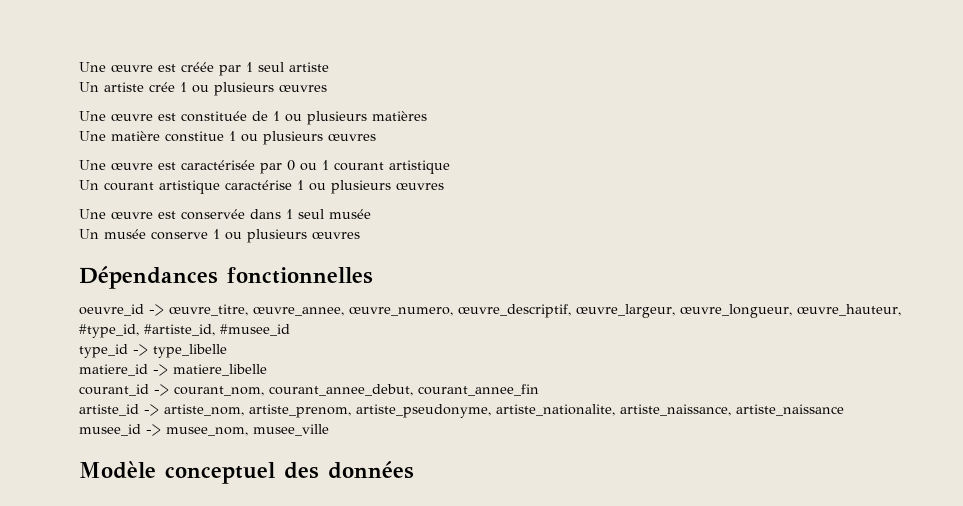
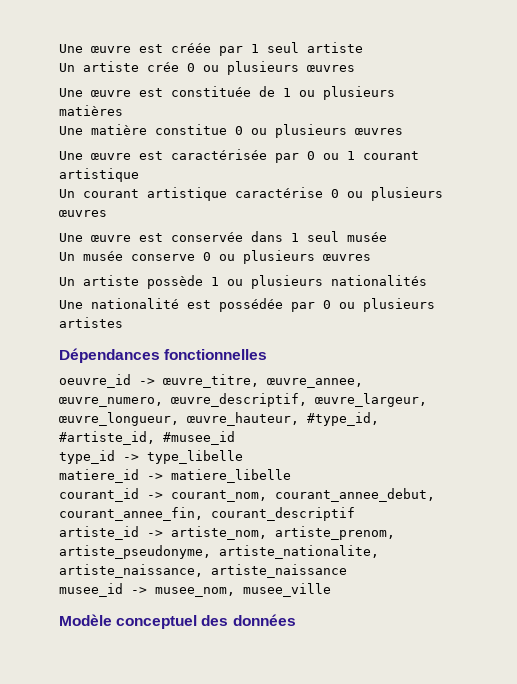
- Un artiste crée 1 ou plusieurs œuvres
+ Un artiste crée 0 ou plusieurs œuvres
- Une matière constitue 1 ou plusieurs œuvres
+ Une matière constitue 0 ou plusieurs œuvres
- Un courant artistique caractérise 1 ou plusieurs œuvres
+ Un courant artistique caractérise 0 ou plusieurs œuvres
- Un musée conserve 1 ou plusieurs œuvres
+ Un musée conserve 0 ou plusieurs œuvres
+ Un artiste possède 1 ou plusieurs nationalités
+ Une nationalité est possédée par 0 ou plusieurs artistes
- courant_id -> courant_nom, courant_annee_debut, courant_annee_fin
+ courant_id -> courant_nom, courant_annee_debut, courant_annee_fin, courant_descriptif

